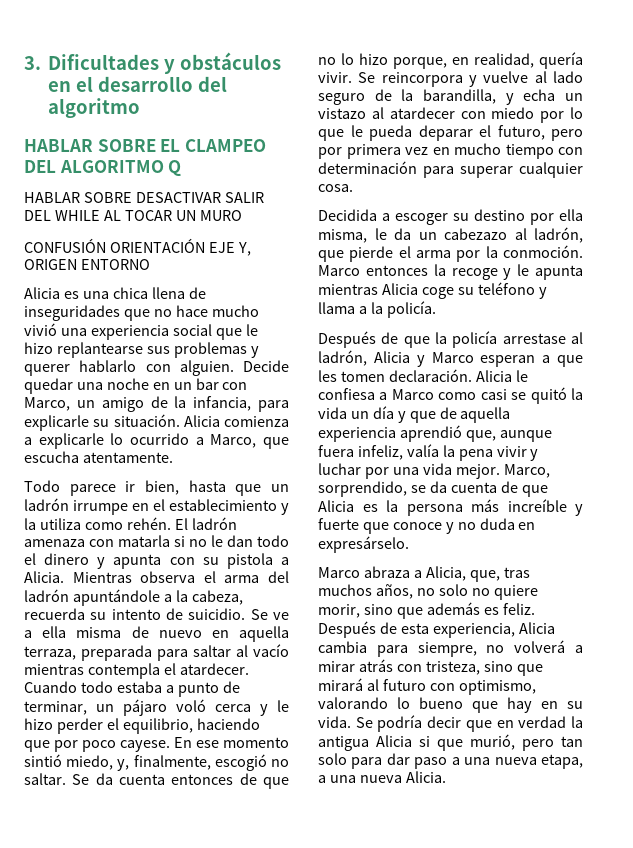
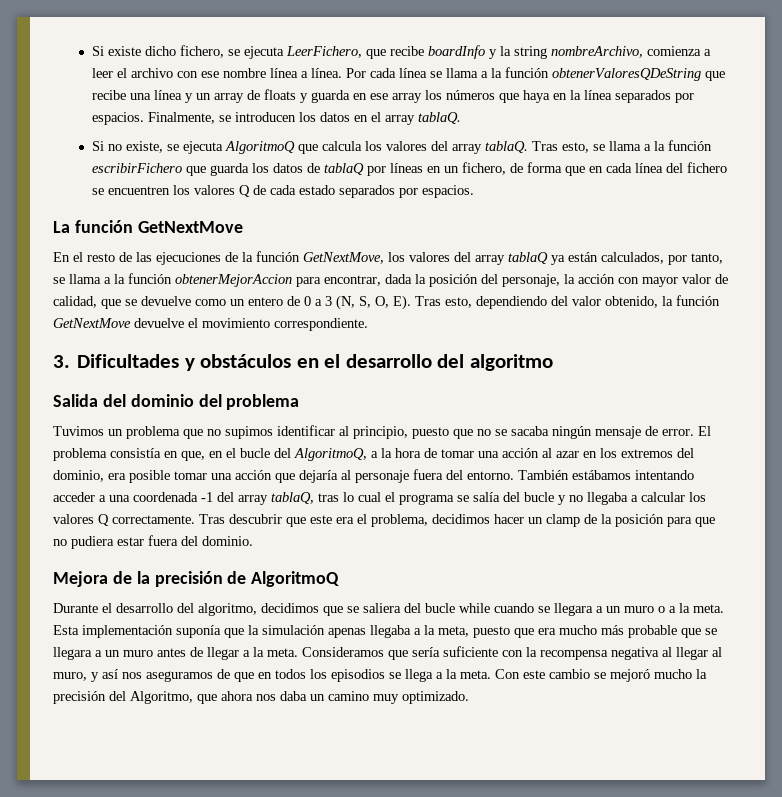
+ Si existe dicho fichero, se ejecuta LeerFichero, que recibe boardInfo y la string nombreArchivo, comienza a leer el archivo con ese nombre línea a línea. Por cada línea se llama a la función obtenerValoresQDeString que recibe una línea y un array de floats y guarda en ese array los números que haya en la línea separados por espacios. Finalmente, se introducen los datos en el array tablaQ.
+ Si no existe, se ejecuta AlgoritmoQ que calcula los valores del array tablaQ. Tras esto, se llama a la función escribirFichero que guarda los datos de tablaQ por líneas en un fichero, de forma que en cada línea del fichero se encuentren los valores Q de cada estado separados por espacios.
+ La función GetNextMove
+ En el resto de las ejecuciones de la función GetNextMove, los valores del array tablaQ ya están calculados, por tanto, se llama a la función obtenerMejorAccion para encontrar, dada la posición del personaje, la acción con mayor valor de calidad, que se devuelve como un entero de 0 a 3 (N, S, O, E). Tras esto, dependiendo del valor obtenido, la función GetNextMove devuelve el movimiento correspondiente.
- HABLAR SOBRE EL CLAMPEO DEL ALGORITMO Q
- HABLAR SOBRE DESACTIVAR SALIR DEL WHILE AL TOCAR UN MURO
- CONFUSIÓN ORIENTACIÓN EJE Y, ORIGEN ENTORNO
- Alicia es una chica llena de inseguridades que no hace mucho vivió una experiencia social que le hizo replantearse sus problemas y querer hablarlo con alguien. Decide quedar una noche en un bar con Marco, un amigo de la infancia, para explicarle su situación. Alicia comienza a explicarle lo ocurrido a Marco, que escucha atentamente.
- Todo parece ir bien, hasta que un ladrón irrumpe en el establecimiento y la utiliza como rehén. El ladrón amenaza con matarla si no le dan todo el dinero y apunta con su pistola a Alicia. Mientras observa el arma del ladrón apuntándole a la cabeza, recuerda su intento de suicidio. Se ve a ella misma de nuevo en aquella terraza, preparada para saltar al vacío mientras contempla el atardecer. Cuando todo estaba a punto de terminar, un pájaro voló cerca y le hizo perder el equilibrio, haciendo que por poco cayese. En ese momento sintió miedo, y, finalmente, escogió no saltar. Se da cuenta entonces de que no lo hizo porque, en realidad, quería vivir. Se reincorpora y vuelve al lado seguro de la barandilla, y echa un vistazo al atardecer con miedo por lo que le pueda deparar el futuro, pero por primera vez en mucho tiempo con determinación para superar cualquier cosa.
- Decidida a escoger su destino por ella misma, le da un cabezazo al ladrón, que pierde el arma por la conmoción. Marco entonces la recoge y le apunta mientras Alicia coge su teléfono y llama a la policía.
- Después de que la policía arrestase al ladrón, Alicia y Marco esperan a que les tomen declaración. Alicia le confiesa a Marco como casi se quitó la vida un día y que de aquella experiencia aprendió que, aunque fuera infeliz, valía la pena vivir y luchar por una vida mejor. Marco, sorprendido, se da cuenta de que Alicia es la persona más increíble y fuerte que conoce y no duda en expresárselo.
- Marco abraza a Alicia, que, tras muchos años, no solo no quiere morir, sino que además es feliz. Después de esta experiencia, Alicia cambia para siempre, no volverá a mirar atrás con tristeza, sino que mirará al futuro con optimismo, valorando lo bueno que hay en su vida. Se podría decir que en verdad la antigua Alicia si que murió, pero tan solo para dar paso a una nueva etapa, a una nueva Alicia.
+ Salida del dominio del problema
+ Tuvimos un problema que no supimos identificar al principio, puesto que no se sacaba ningún mensaje de error. El problema consistía en que, en el bucle del AlgoritmoQ, a la hora de tomar una acción al azar en los extremos del dominio, era posible tomar una acción que dejaría al personaje fuera del entorno. También estábamos intentando acceder a una coordenada -1 del array tablaQ, tras lo cual el programa se salía del bucle y no llegaba a calcular los valores Q correctamente. Tras descubrir que este era el problema, decidimos hacer un clamp de la posición para que no pudiera estar fuera del dominio.
+ Mejora de la precisión de AlgoritmoQ
+ Durante el desarrollo del algoritmo, decidimos que se saliera del bucle while cuando se llegara a un muro o a la meta. Esta implementación suponía que la simulación apenas llegaba a la meta, puesto que era mucho más probable que se llegara a un muro antes de llegar a la meta. Consideramos que sería suficiente con la recompensa negativa al llegar al muro, y así nos aseguramos de que en todos los episodios se llega a la meta. Con este cambio se mejoró mucho la precisión del Algoritmo, que ahora nos daba un camino muy optimizado.

